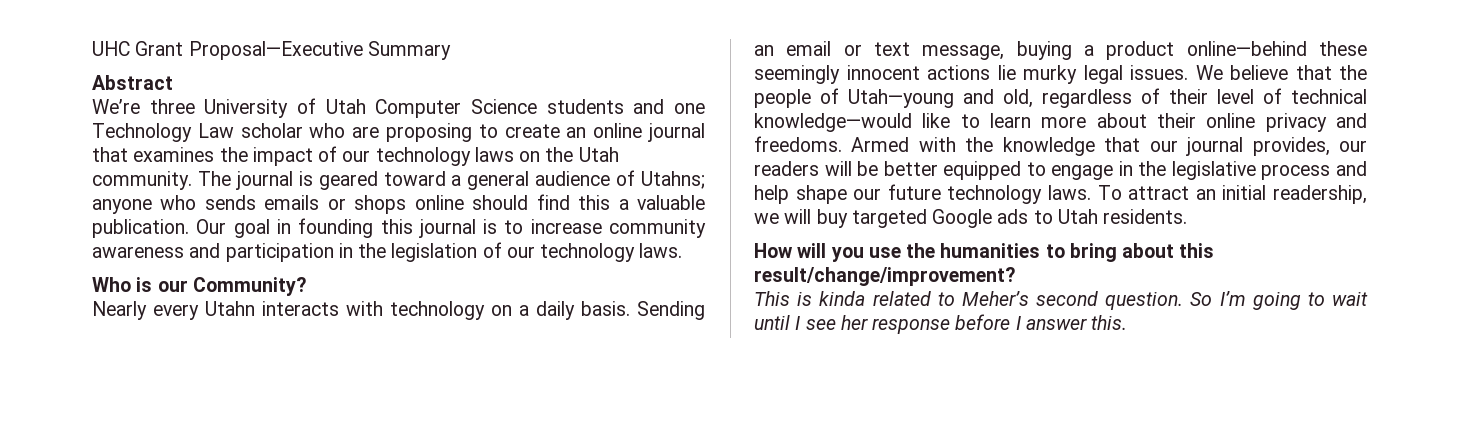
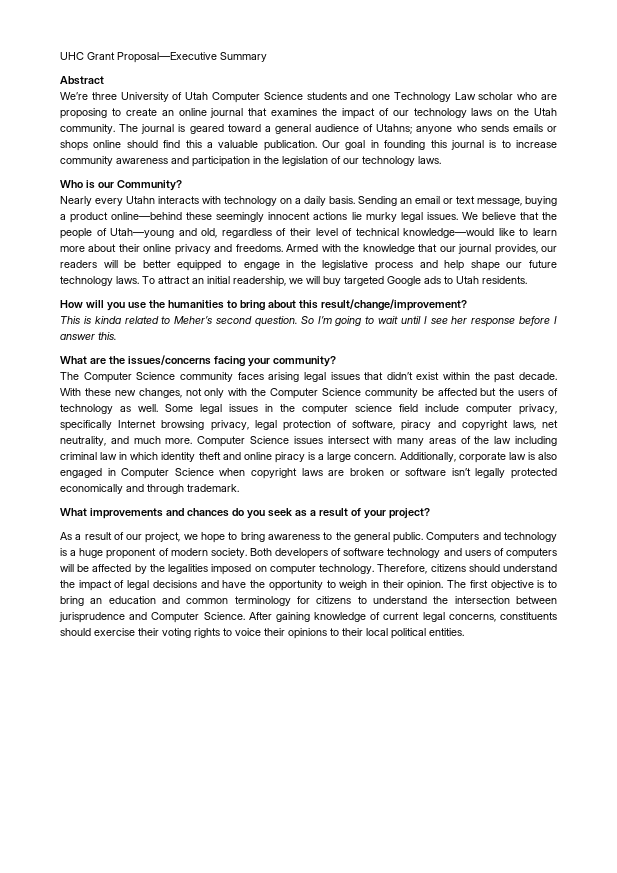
+ What are the issues/concerns facing your community?
+ The Computer Science community faces arising legal issues that didn’t exist within the past decade. With these new changes, not only with the Computer Science community be affected but the users of technology as well. Some legal issues in the computer science field include computer privacy, specifically Internet browsing privacy, legal protection of software, piracy and copyright laws, net neutrality, and much more. Computer Science issues intersect with many areas of the law including criminal law in which identity theft and online piracy is a large concern. Additionally, corporate law is also engaged in Computer Science when copyright laws are broken or software isn’t legally protected economically and through trademark.
+ What improvements and chances do you seek as a result of your project?
+ As a result of our project, we hope to bring awareness to the general public. Computers and technology is a huge proponent of modern society. Both developers of software technology and users of computers will be affected by the legalities imposed on computer technology. Therefore, citizens should understand the impact of legal decisions and have the opportunity to weigh in their opinion. The first objective is to bring an education and common terminology for citizens to understand the intersection between jurisprudence and Computer Science. After gaining knowledge of current legal concerns, constituents should exercise their voting rights to voice their opinions to their local political entities.

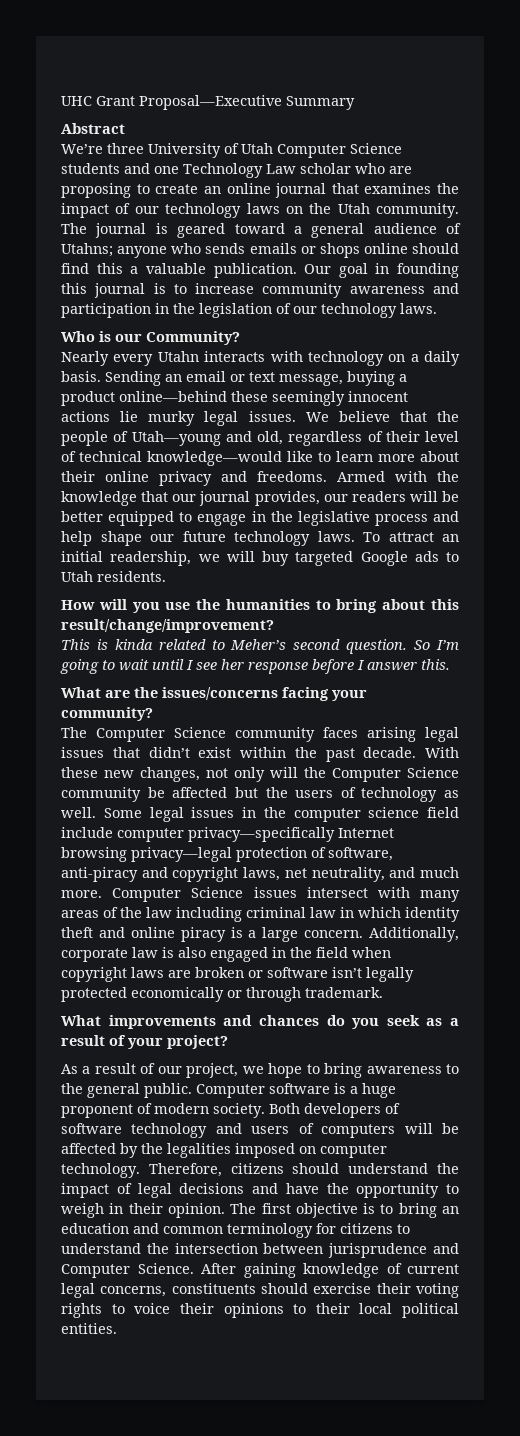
- With these new changes, not only with the Computer Science community be affected but the users of technology as well.
+ With these new changes, not only will the Computer Science community be affected but the users of technology as well.
- Some legal issues in the computer science field include computer privacy, specifically Internet browsing privacy, legal protection of software, piracy and copyright laws, net neutrality, and much more.
+ Some legal issues in the computer science field include computer privacy—specifically Internet browsing privacy—legal protection of software, anti-piracy and copyright laws, net neutrality, and much more.
- Additionally, corporate law is also engaged in Computer Science when copyright laws are broken or software isn’t legally protected economically and through trademark.
+ Additionally, corporate law is also engaged in the field when copyright laws are broken or software isn’t legally protected economically or through trademark.
- Computers and technology is a huge proponent of modern society.
+ Computer software is a huge proponent of modern society.

